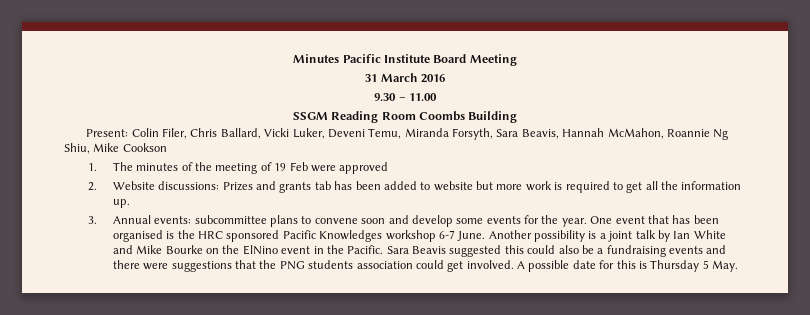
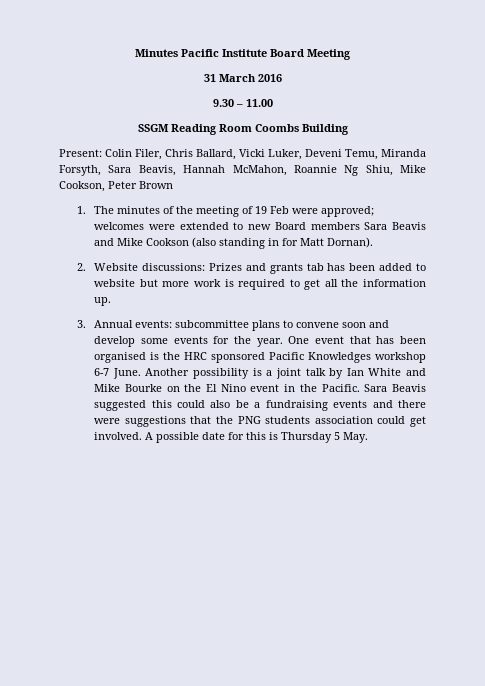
- Present: Colin Filer, Chris Ballard, Vicki Luker, Deveni Temu, Miranda Forsyth, Sara Beavis, Hannah McMahon, Roannie Ng Shiu, Mike Cookson
+ Present: Colin Filer, Chris Ballard, Vicki Luker, Deveni Temu, Miranda Forsyth, Sara Beavis, Hannah McMahon, Roannie Ng Shiu, Mike Cookson, Peter Brown
- 1. The minutes of the meeting of 19 Feb were approved
+ 1. The minutes of the meeting of 19 Feb were approved; welcomes were extended to new Board members Sara Beavis and Mike Cookson (also standing in for Matt Dornan).
- Another possibility is a joint talk by Ian White and Mike Bourke on the ElNino event in the Pacific.
+ Another possibility is a joint talk by Ian White and Mike Bourke on the El Nino event in the Pacific.

